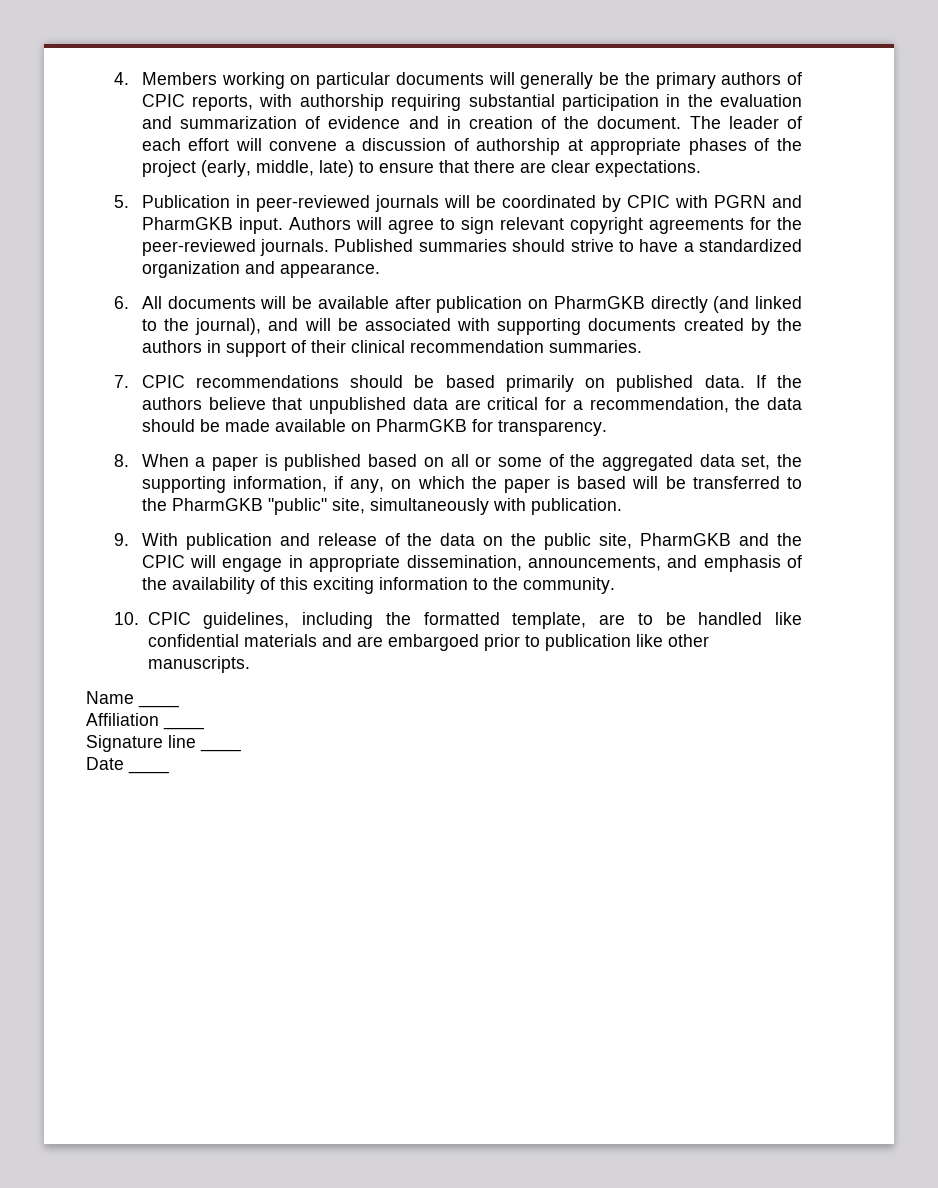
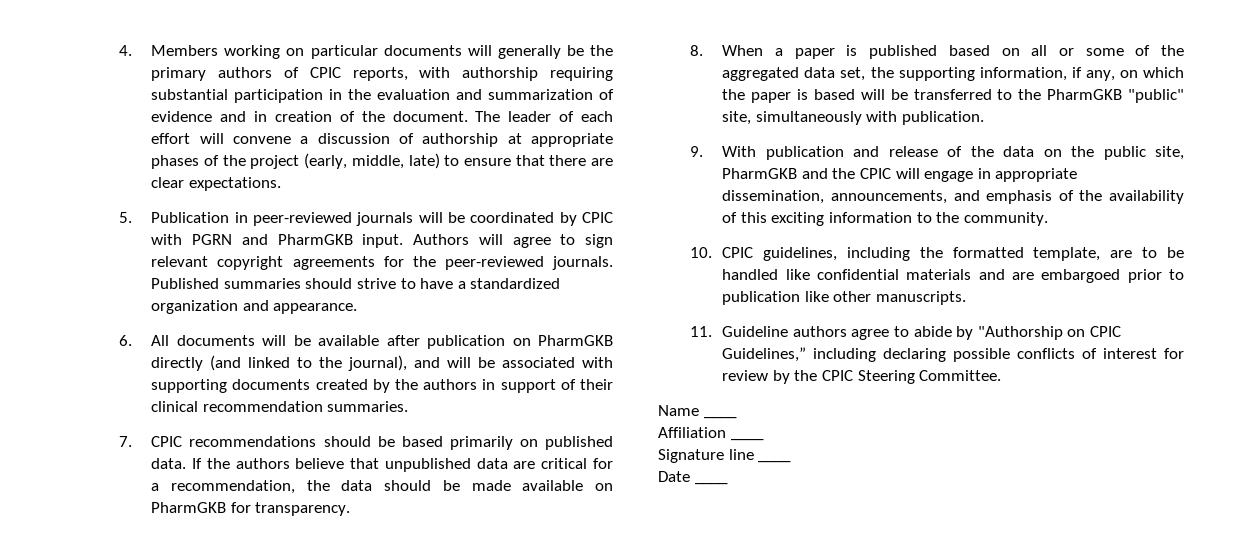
+ 11. Guideline authors agree to abide by "Authorship on CPIC Guidelines,” including declaring possible conflicts of interest for review by the CPIC Steering Committee.

